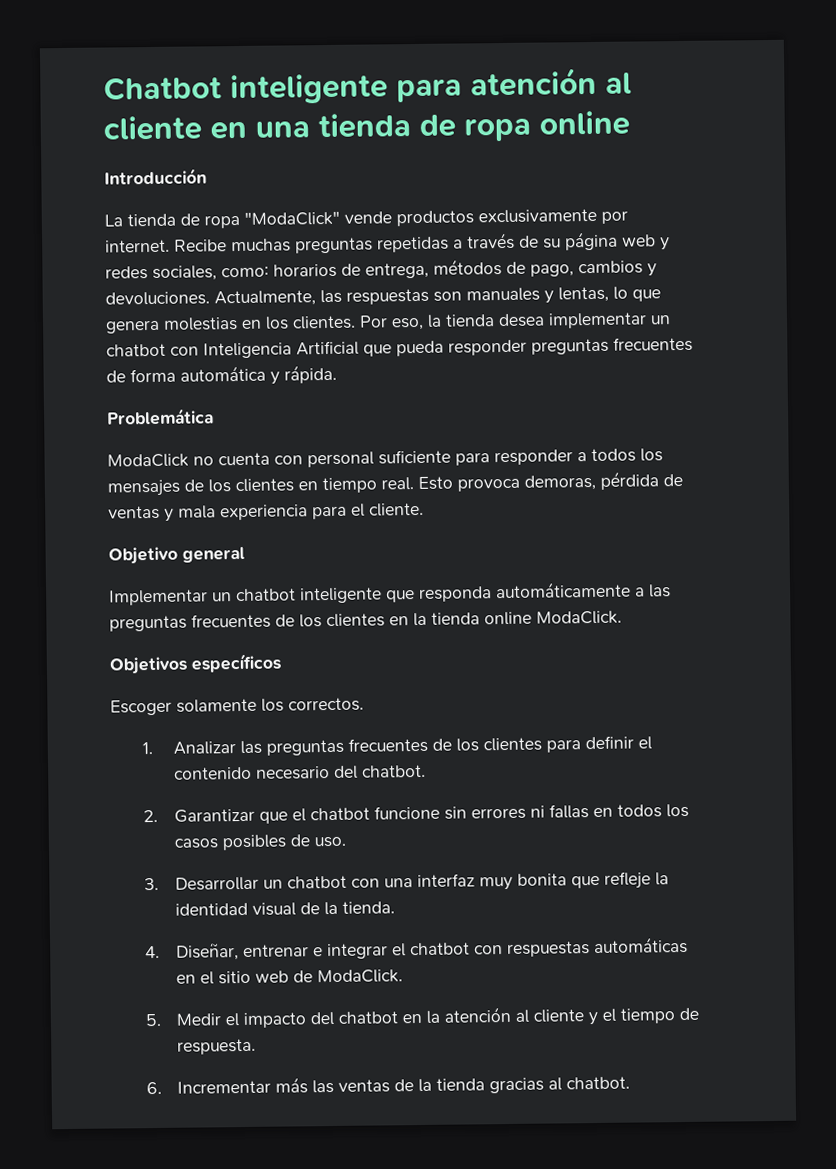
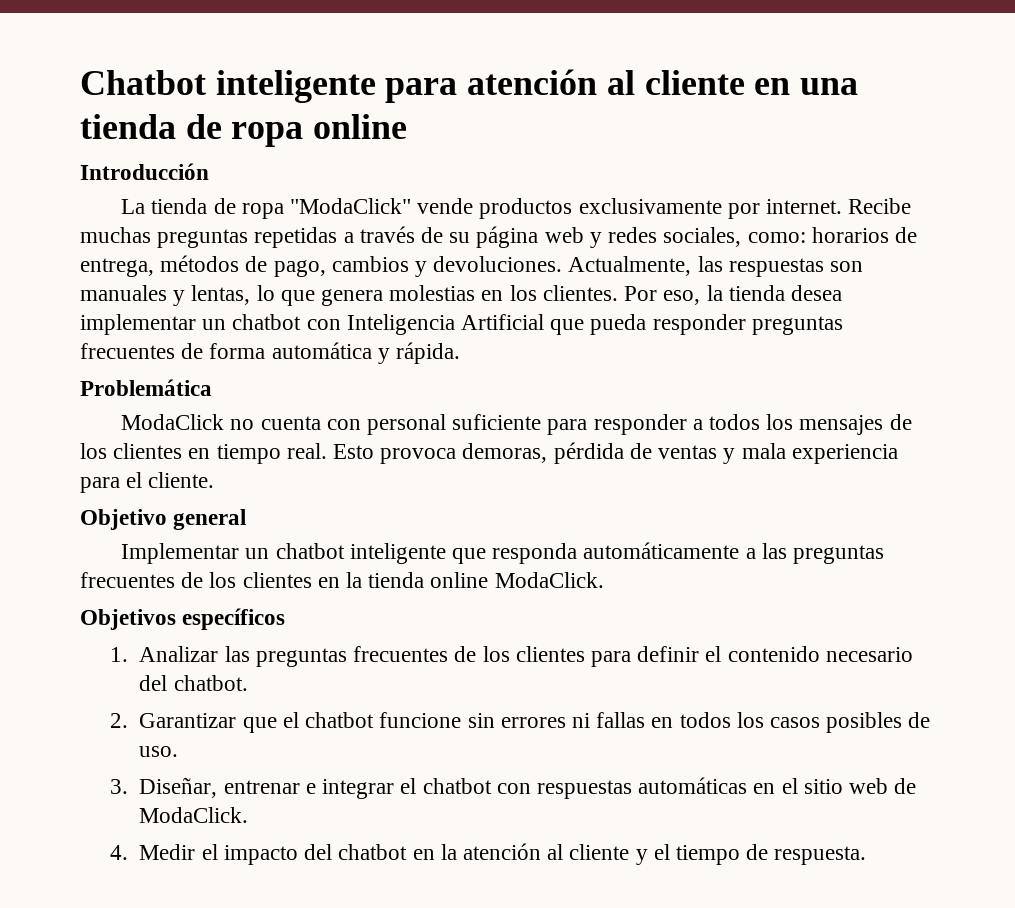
- Escoger solamente los correctos.
- 3. Desarrollar un chatbot con una interfaz muy bonita que refleje la identidad visual de la tienda.
- 4. Diseñar, entrenar e integrar el chatbot con respuestas automáticas en el sitio web de ModaClick.
+ 3. Diseñar, entrenar e integrar el chatbot con respuestas automáticas en el sitio web de ModaClick.
- 5. Medir el impacto del chatbot en la atención al cliente y el tiempo de respuesta.
+ 4. Medir el impacto del chatbot en la atención al cliente y el tiempo de respuesta.
- 6. Incrementar más las ventas de la tienda gracias al chatbot.

